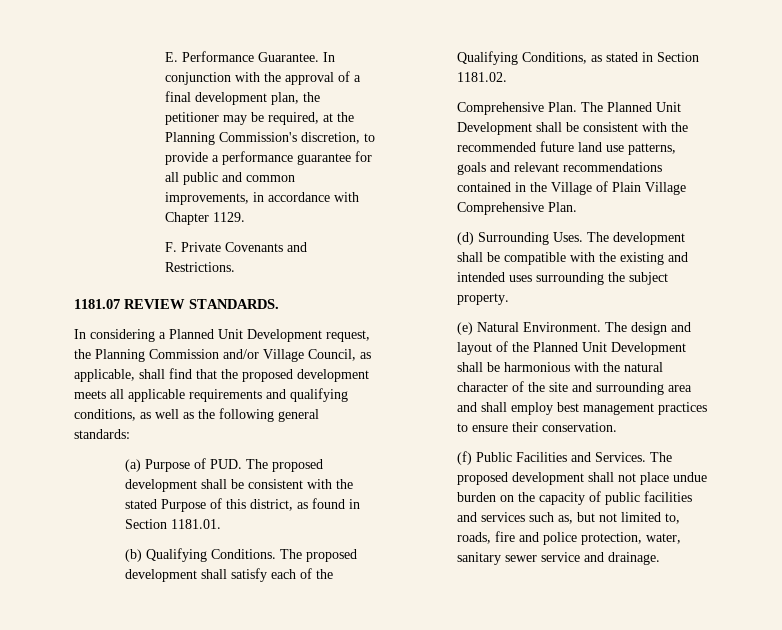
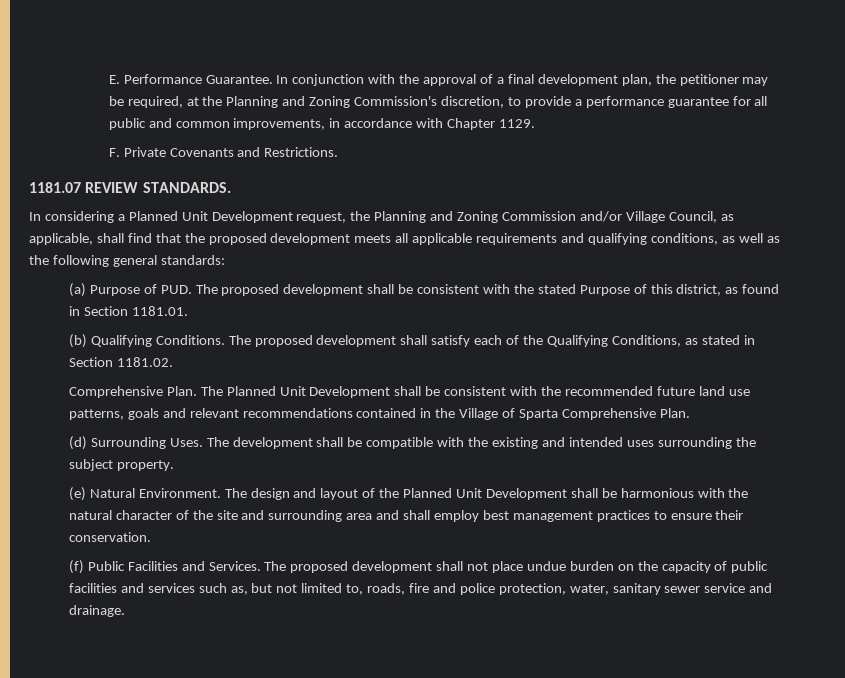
- In conjunction with the approval of a final development plan, the petitioner may be required, at the Planning Commission's discretion, to provide a performance guarantee for all public and common improvements, in accordance with Chapter 1129.
+ In conjunction with the approval of a final development plan, the petitioner may be required, at the Planning and Zoning Commission's discretion, to provide a performance guarantee for all public and common improvements, in accordance with Chapter 1129.
- In considering a Planned Unit Development request, the Planning Commission and/or Village Council, as applicable, shall find that the proposed development meets all applicable requirements and qualifying conditions, as well as the following general standards:
+ In considering a Planned Unit Development request, the Planning and Zoning Commission and/or Village Council, as applicable, shall find that the proposed development meets all applicable requirements and qualifying conditions, as well as the following general standards:
- The Planned Unit Development shall be consistent with the recommended future land use patterns, goals and relevant recommendations contained in the Village of Plain Village Comprehensive Plan.
+ The Planned Unit Development shall be consistent with the recommended future land use patterns, goals and relevant recommendations contained in the Village of Sparta Comprehensive Plan.

